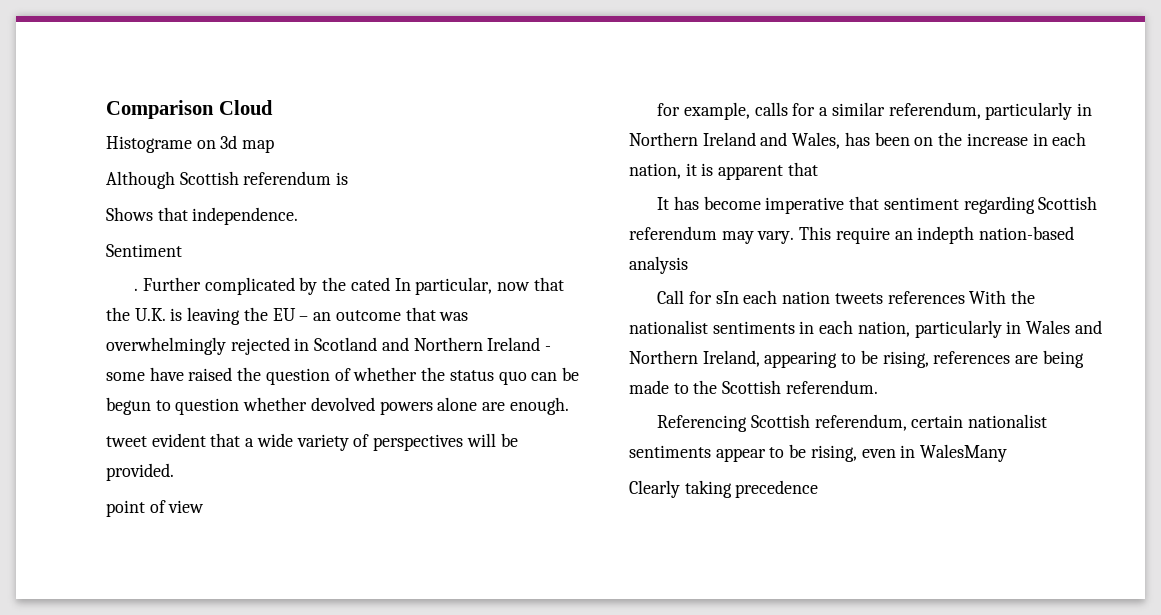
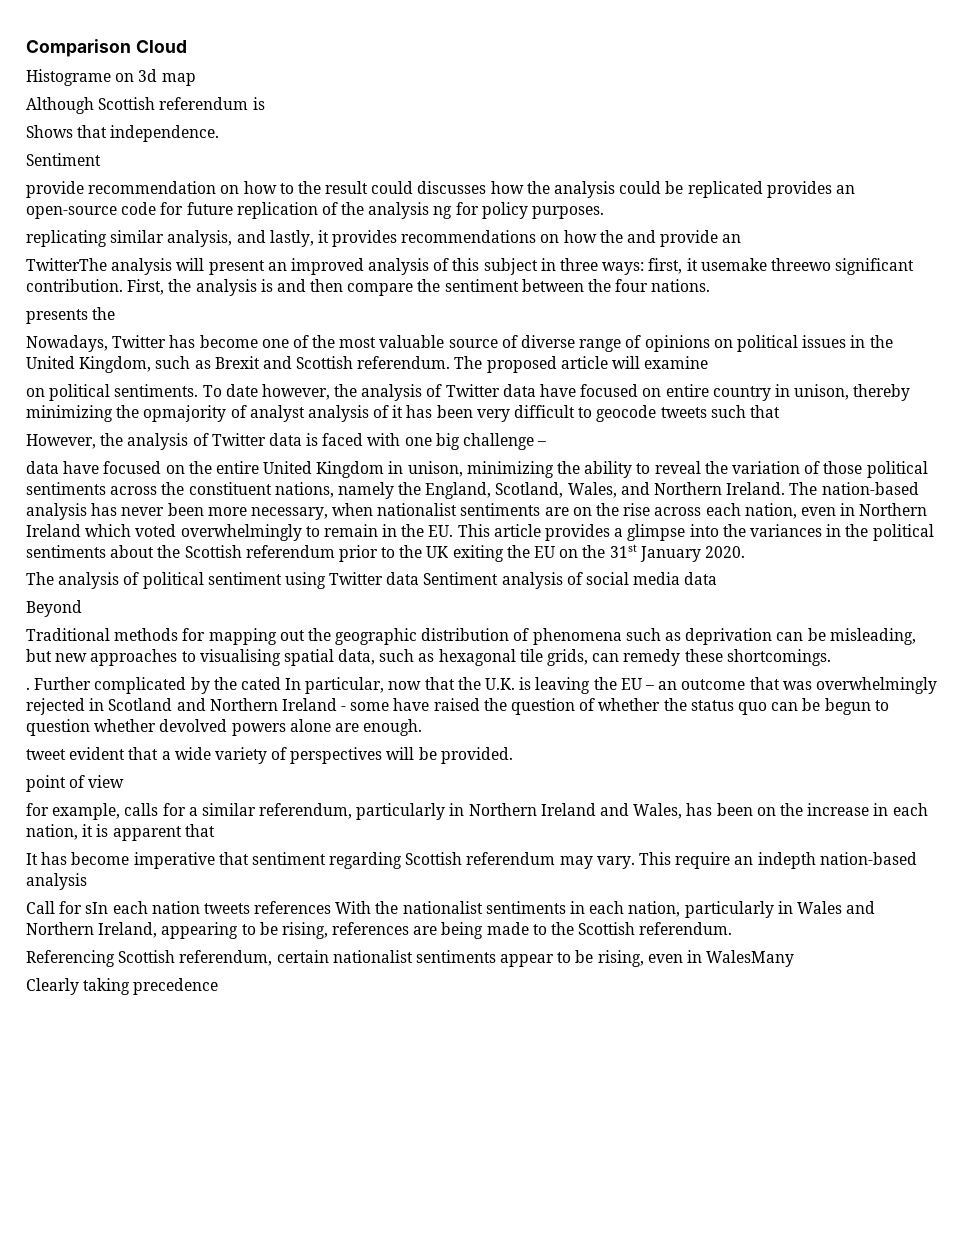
+ provide recommendation on how to the result could discusses how the analysis could be replicated provides an open-source code for future replication of the analysis ng for policy purposes.
+ replicating similar analysis, and lastly, it provides recommendations on how the and provide an
+ TwitterThe analysis will present an improved analysis of this subject in three ways: first, it usemake threewo significant contribution. First, the analysis is and then compare the sentiment between the four nations.
+ presents the
+ Nowadays, Twitter has become one of the most valuable source of diverse range of opinions on political issues in the United Kingdom, such as Brexit and Scottish referendum. The proposed article will examine
+ on political sentiments. To date however, the analysis of Twitter data have focused on entire country in unison, thereby minimizing the opmajority of analyst analysis of it has been very difficult to geocode tweets such that
+ However, the analysis of Twitter data is faced with one big challenge –
+ data have focused on the entire United Kingdom in unison, minimizing the ability to reveal the variation of those political sentiments across the constituent nations, namely the England, Scotland, Wales, and Northern Ireland. The nation-based analysis has never been more necessary, when nationalist sentiments are on the rise across each nation, even in Northern Ireland which voted overwhelmingly to remain in the EU. This article provides a glimpse into the variances in the political sentiments about the Scottish referendum prior to the UK exiting the EU on the 31st January 2020.
+ The analysis of political sentiment using Twitter data Sentiment analysis of social media data
+ Beyond
+ Traditional methods for mapping out the geographic distribution of phenomena such as deprivation can be misleading, but new approaches to visualising spatial data, such as hexagonal tile grids, can remedy these shortcomings.

